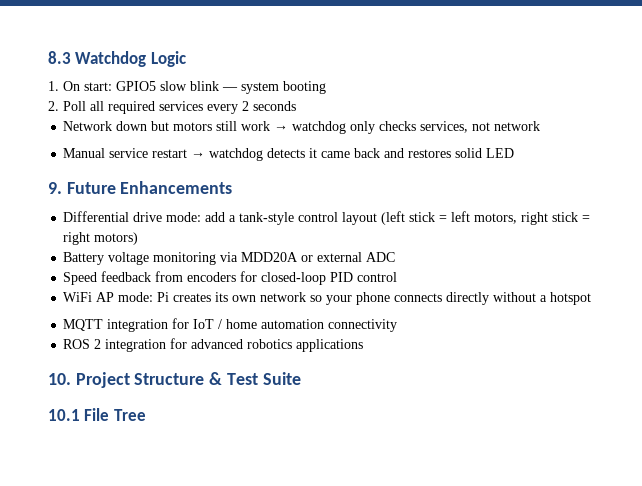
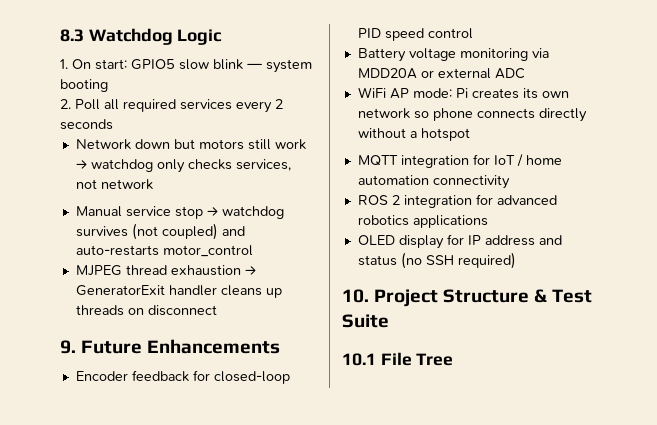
- Manual service restart → watchdog detects it came back and restores solid LED
+ Manual service stop → watchdog survives (not coupled) and auto-restarts motor_control
+ MJPEG thread exhaustion → GeneratorExit handler cleans up threads on disconnect
  9. Future Enhancements
- Differential drive mode: add a tank-style control layout (left stick = left motors, right stick = right motors)
+ Encoder feedback for closed-loop PID speed control
- Speed feedback from encoders for closed-loop PID control
- WiFi AP mode: Pi creates its own network so your phone connects directly without a hotspot
+ WiFi AP mode: Pi creates its own network so phone connects directly without a hotspot
+ OLED display for IP address and status (no SSH required)

